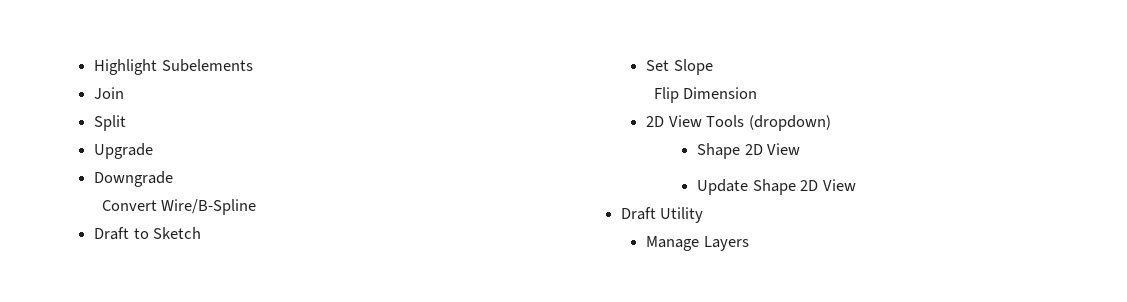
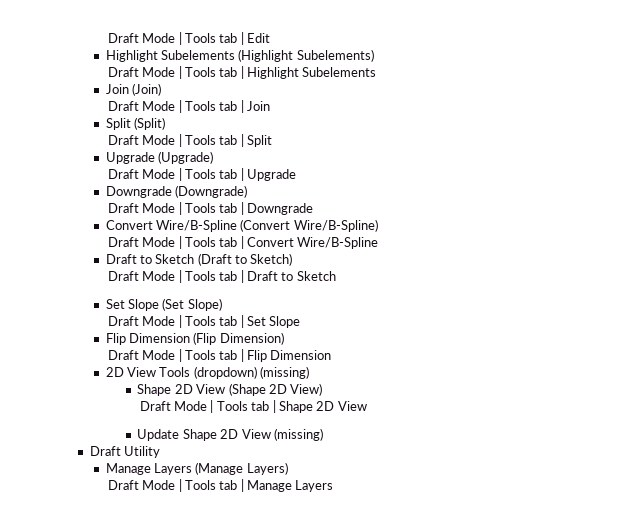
- Highlight Subelements
- Join
- Split
- Upgrade
- Downgrade
- Convert Wire/B-Spline
+ Draft Mode | Tools tab | Edit
+ Highlight Subelements (Highlight Subelements)
+ Draft Mode | Tools tab | Highlight Subelements
+ Join (Join)
+ Draft Mode | Tools tab | Join
+ Split (Split)
+ Draft Mode | Tools tab | Split
+ Upgrade (Upgrade)
+ Draft Mode | Tools tab | Upgrade
+ Downgrade (Downgrade)
+ Draft Mode | Tools tab | Downgrade
+ Convert Wire/B-Spline (Convert Wire/B-Spline)
+ Draft Mode | Tools tab | Convert Wire/B-Spline
- Draft to Sketch
- Set Slope
- Flip Dimension
+ Draft to Sketch (Draft to Sketch)
+ Draft Mode | Tools tab | Draft to Sketch
+ Set Slope (Set Slope)
+ Draft Mode | Tools tab | Set Slope
+ Flip Dimension (Flip Dimension)
+ Draft Mode | Tools tab | Flip Dimension
- 2D View Tools (dropdown)
- Shape 2D View
+ 2D View Tools (dropdown) (missing)
+ Shape 2D View (Shape 2D View)
+ Draft Mode | Tools tab | Shape 2D View
- Update Shape 2D View
+ Update Shape 2D View (missing)
- Manage Layers
+ Manage Layers (Manage Layers)
+ Draft Mode | Tools tab | Manage Layers

